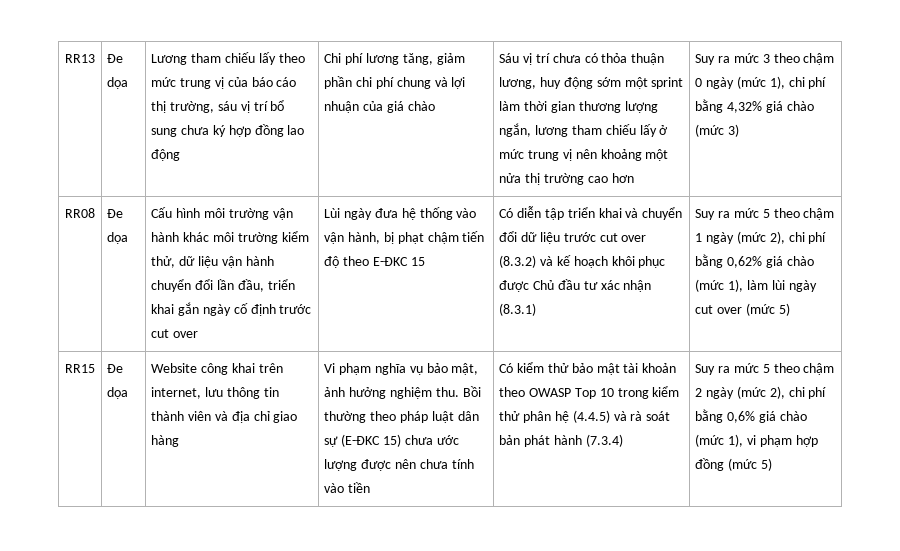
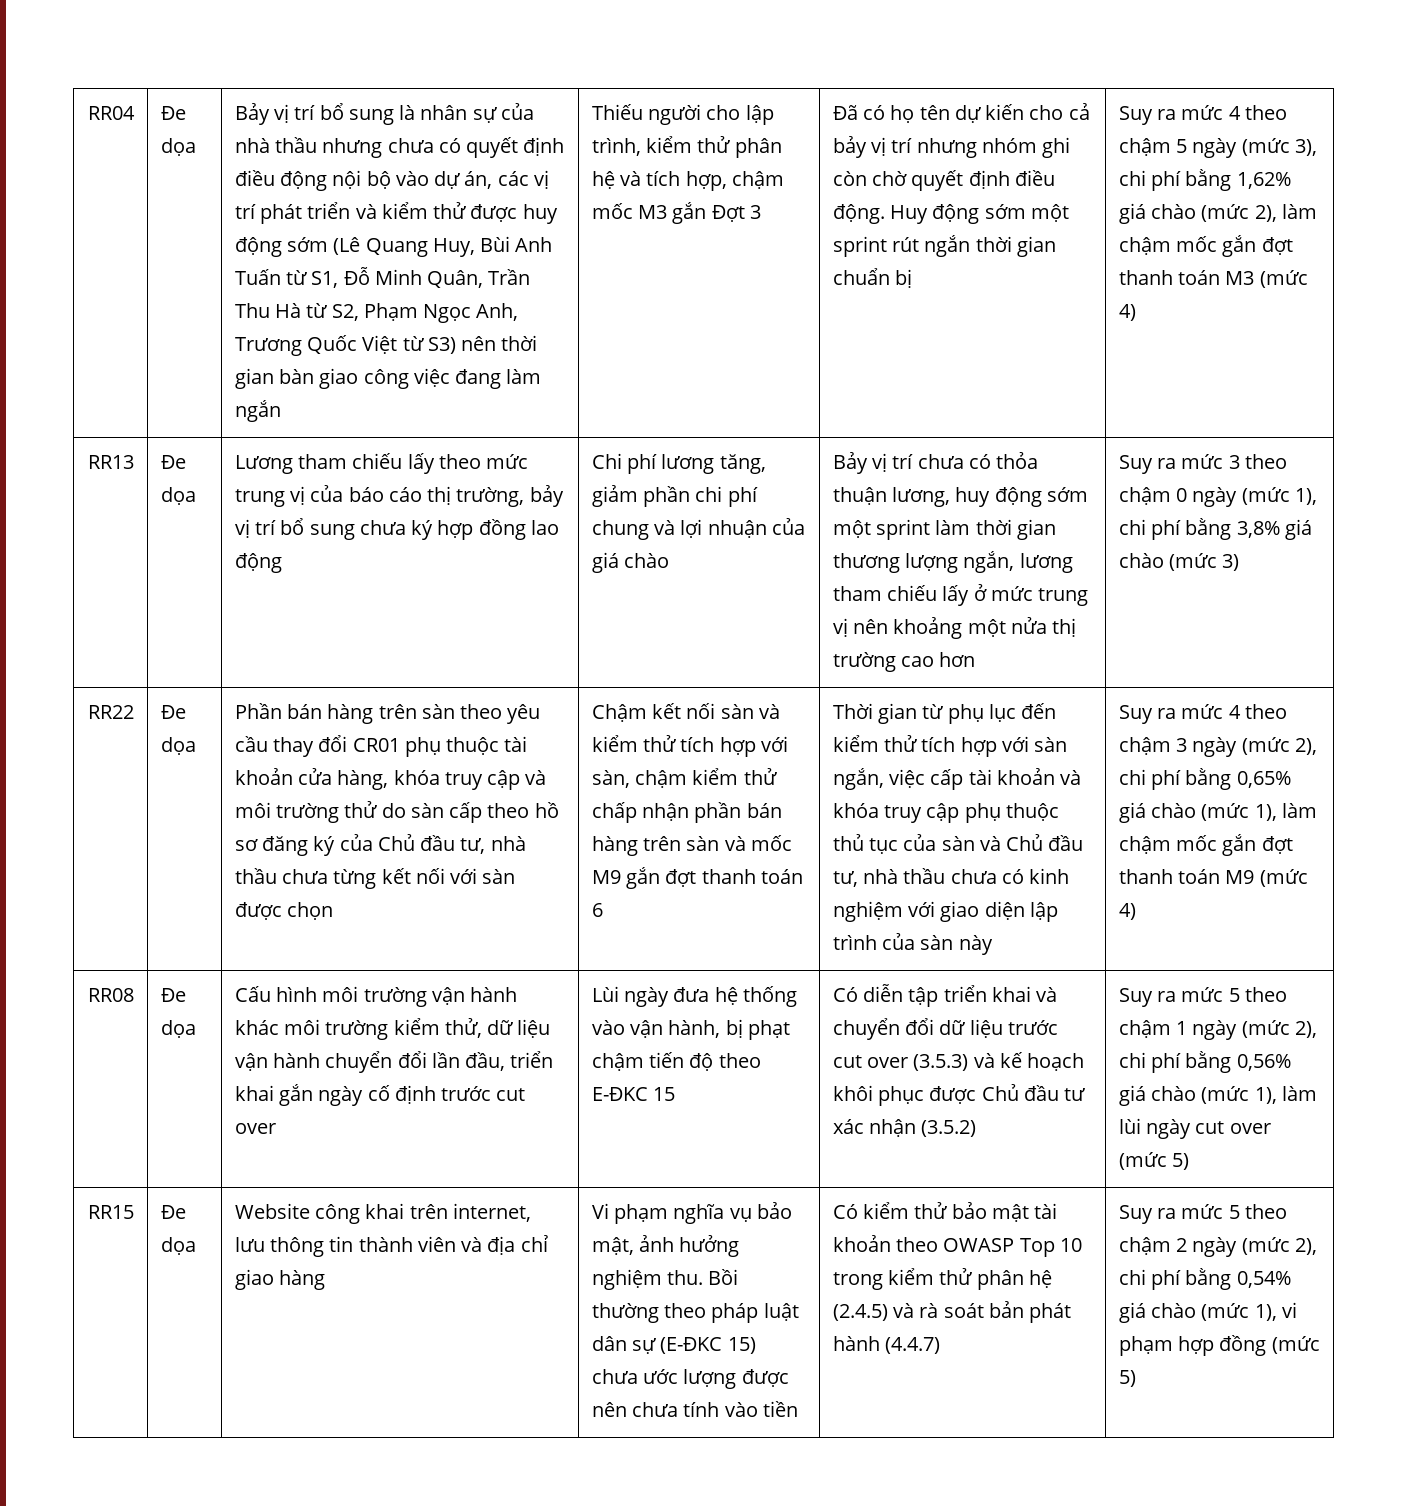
+ RR04 | Đe dọa | Bảy vị trí bổ sung là nhân sự của nhà thầu nhưng chưa có quyết định điều động nội bộ vào dự án, các vị trí phát triển và kiểm thử được huy động sớm (Lê Quang Huy, Bùi Anh Tuấn từ S1, Đỗ Minh Quân, Trần Thu Hà từ S2, Phạm Ngọc Anh, Trương Quốc Việt từ S3) nên thời gian bàn giao công việc đang làm ngắn | Thiếu người cho lập trình, kiểm thử phân hệ và tích hợp, chậm mốc M3 gắn Đợt 3 | Đã có họ tên dự kiến cho cả bảy vị trí nhưng nhóm ghi còn chờ quyết định điều động. Huy động sớm một sprint rút ngắn thời gian chuẩn bị | Suy ra mức 4 theo chậm 5 ngày (mức 3), chi phí bằng 1,62% giá chào (mức 2), làm chậm mốc gắn đợt thanh toán M3 (mức 4)
- Lương tham chiếu lấy theo mức trung vị của báo cáo thị trường, sáu vị trí bổ sung chưa ký hợp đồng lao động
+ Lương tham chiếu lấy theo mức trung vị của báo cáo thị trường, bảy vị trí bổ sung chưa ký hợp đồng lao động
- Sáu vị trí chưa có thỏa thuận lương, huy động sớm một sprint làm thời gian thương lượng ngắn, lương tham chiếu lấy ở mức trung vị nên khoảng một nửa thị trường cao hơn
+ Bảy vị trí chưa có thỏa thuận lương, huy động sớm một sprint làm thời gian thương lượng ngắn, lương tham chiếu lấy ở mức trung vị nên khoảng một nửa thị trường cao hơn
- Suy ra mức 3 theo chậm 0 ngày (mức 1), chi phí bằng 4,32% giá chào (mức 3)
+ Suy ra mức 3 theo chậm 0 ngày (mức 1), chi phí bằng 3,8% giá chào (mức 3)
+ RR22 | Đe dọa | Phần bán hàng trên sàn theo yêu cầu thay đổi CR01 phụ thuộc tài khoản cửa hàng, khóa truy cập và môi trường thử do sàn cấp theo hồ sơ đăng ký của Chủ đầu tư, nhà thầu chưa từng kết nối với sàn được chọn | Chậm kết nối sàn và kiểm thử tích hợp với sàn, chậm kiểm thử chấp nhận phần bán hàng trên sàn và mốc M9 gắn đợt thanh toán 6 | Thời gian từ phụ lục đến kiểm thử tích hợp với sàn ngắn, việc cấp tài khoản và khóa truy cập phụ thuộc thủ tục của sàn và Chủ đầu tư, nhà thầu chưa có kinh nghiệm với giao diện lập trình của sàn này | Suy ra mức 4 theo chậm 3 ngày (mức 2), chi phí bằng 0,65% giá chào (mức 1), làm chậm mốc gắn đợt thanh toán M9 (mức 4)
- Có diễn tập triển khai và chuyển đổi dữ liệu trước cut over (8.3.2) và kế hoạch khôi phục được Chủ đầu tư xác nhận (8.3.1)
+ Có diễn tập triển khai và chuyển đổi dữ liệu trước cut over (3.5.3) và kế hoạch khôi phục được Chủ đầu tư xác nhận (3.5.2)
- Suy ra mức 5 theo chậm 1 ngày (mức 2), chi phí bằng 0,62% giá chào (mức 1), làm lùi ngày cut over (mức 5)
+ Suy ra mức 5 theo chậm 1 ngày (mức 2), chi phí bằng 0,56% giá chào (mức 1), làm lùi ngày cut over (mức 5)
- Có kiểm thử bảo mật tài khoản theo OWASP Top 10 trong kiểm thử phân hệ (4.4.5) và rà soát bản phát hành (7.3.4)
+ Có kiểm thử bảo mật tài khoản theo OWASP Top 10 trong kiểm thử phân hệ (2.4.5) và rà soát bản phát hành (4.4.7)
- Suy ra mức 5 theo chậm 2 ngày (mức 2), chi phí bằng 0,6% giá chào (mức 1), vi phạm hợp đồng (mức 5)
+ Suy ra mức 5 theo chậm 2 ngày (mức 2), chi phí bằng 0,54% giá chào (mức 1), vi phạm hợp đồng (mức 5)

